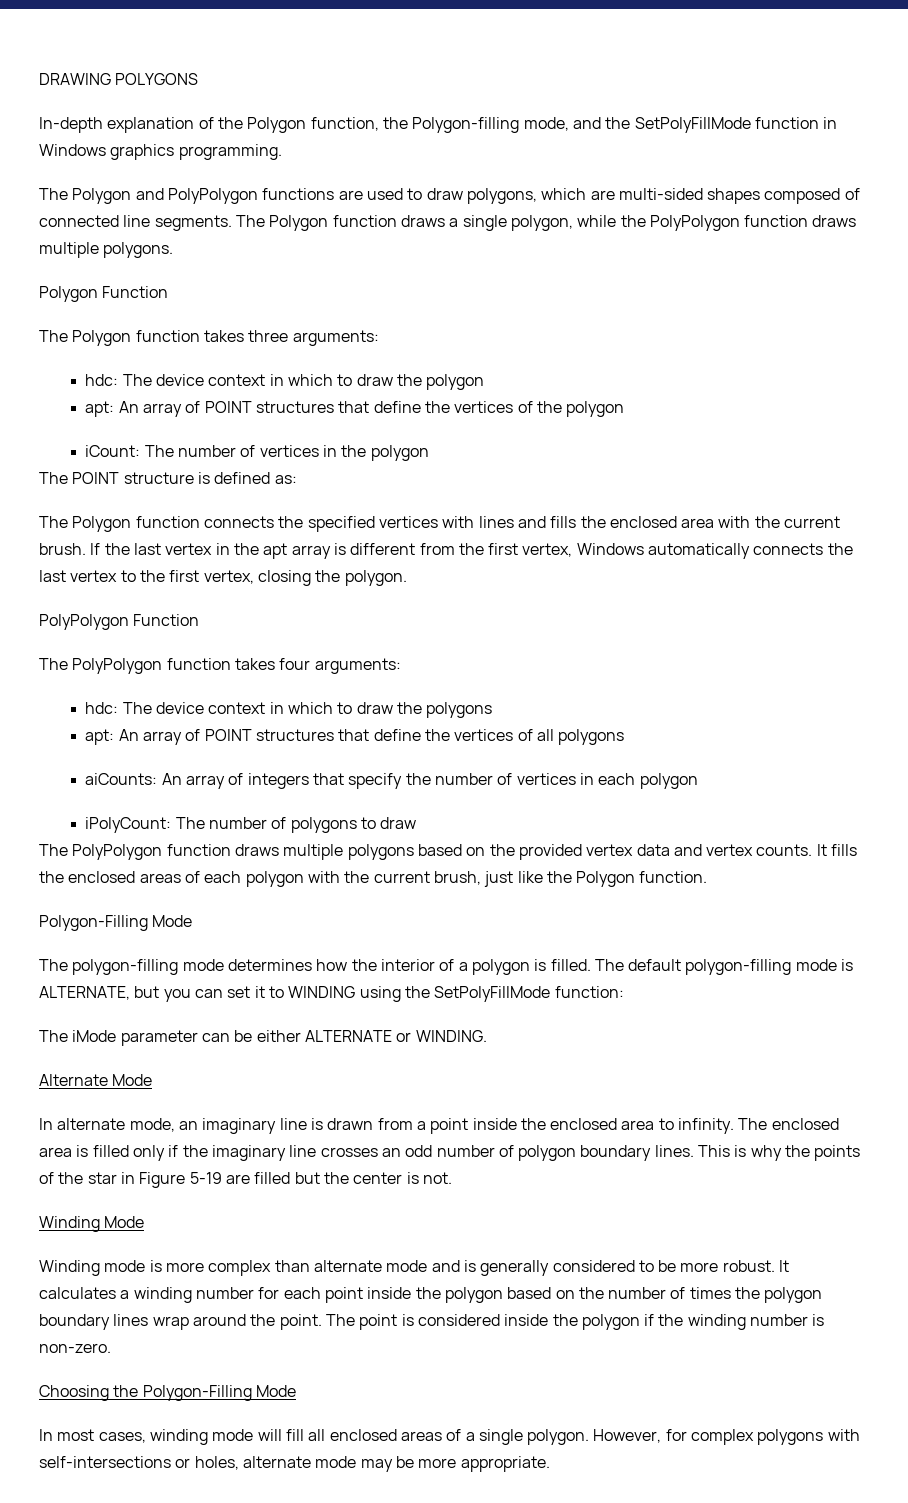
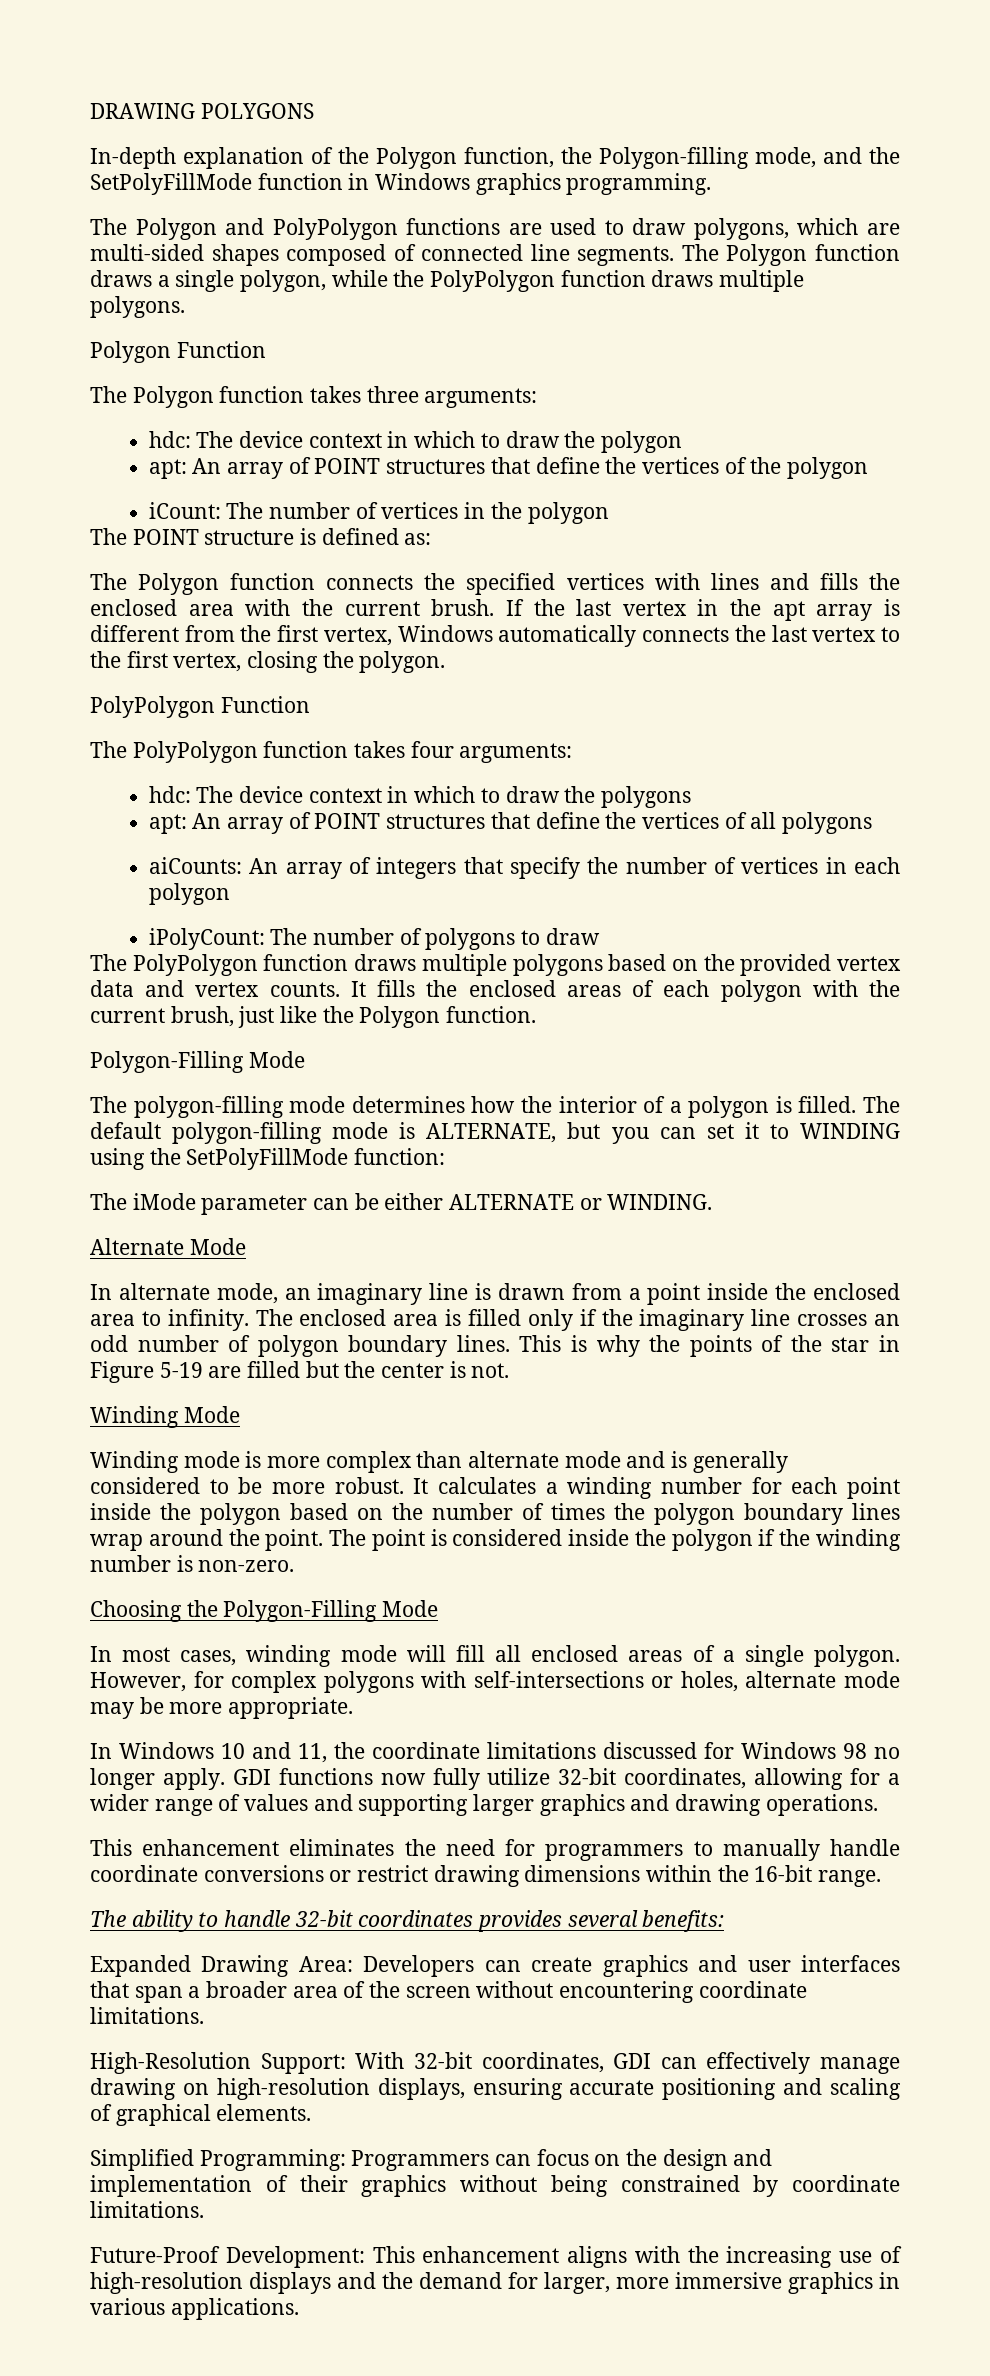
+ In Windows 10 and 11, the coordinate limitations discussed for Windows 98 no longer apply. GDI functions now fully utilize 32-bit coordinates, allowing for a wider range of values and supporting larger graphics and drawing operations.
+ This enhancement eliminates the need for programmers to manually handle coordinate conversions or restrict drawing dimensions within the 16-bit range.
+ The ability to handle 32-bit coordinates provides several benefits:
+ Expanded Drawing Area: Developers can create graphics and user interfaces that span a broader area of the screen without encountering coordinate limitations.
+ High-Resolution Support: With 32-bit coordinates, GDI can effectively manage drawing on high-resolution displays, ensuring accurate positioning and scaling of graphical elements.
+ Simplified Programming: Programmers can focus on the design and implementation of their graphics without being constrained by coordinate limitations.
+ Future-Proof Development: This enhancement aligns with the increasing use of high-resolution displays and the demand for larger, more immersive graphics in various applications.

